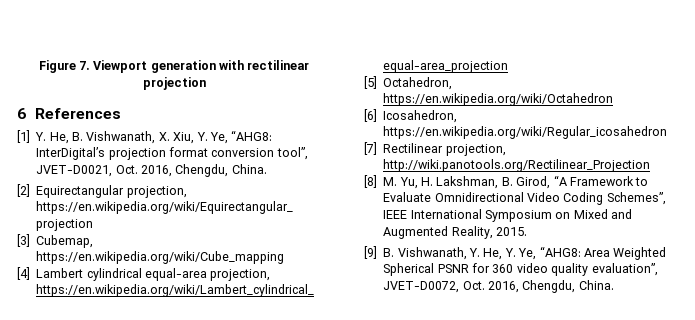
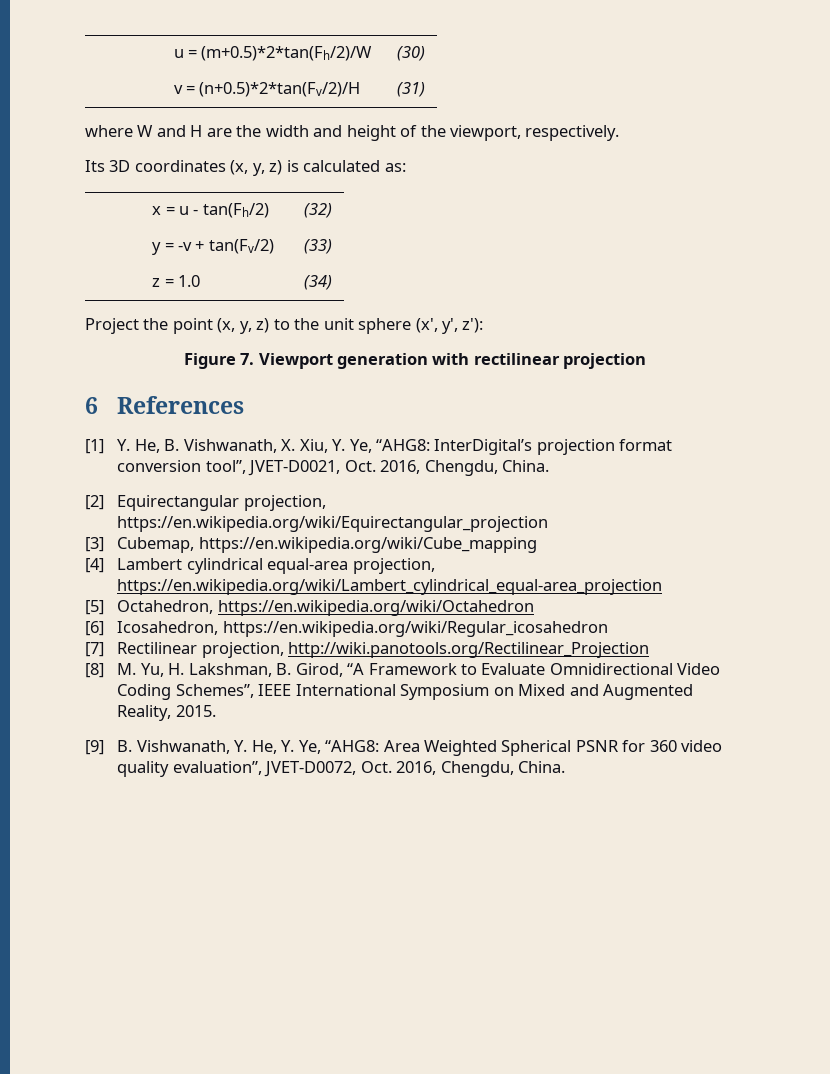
+ u = (m+0.5)*2*tan(Fh/2)/W | (30)
+ v = (n+0.5)*2*tan(Fv/2)/H | (31)
+ where W and H are the width and height of the viewport, respectively.
+ Its 3D coordinates (x, y, z) is calculated as:
+ x = u - tan(Fh/2) | (32)
+ y = -v + tan(Fv/2) | (33)
+ z = 1.0 | (34)
+ Project the point (x, y, z) to the unit sphere (x', y', z'):

